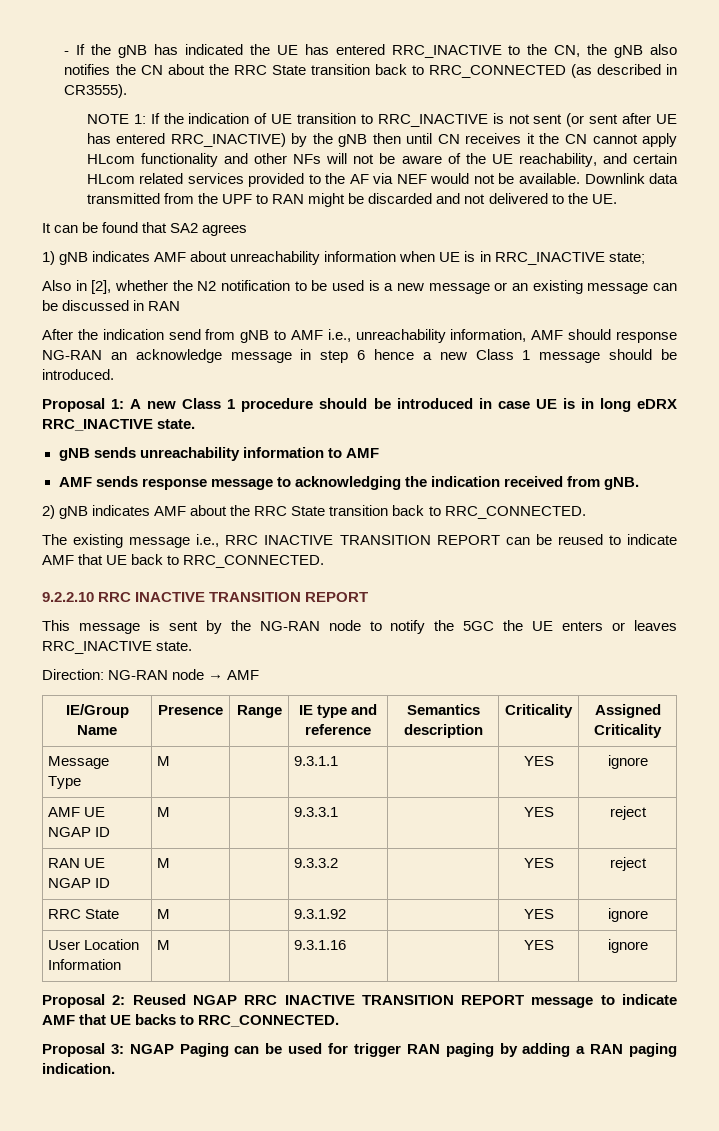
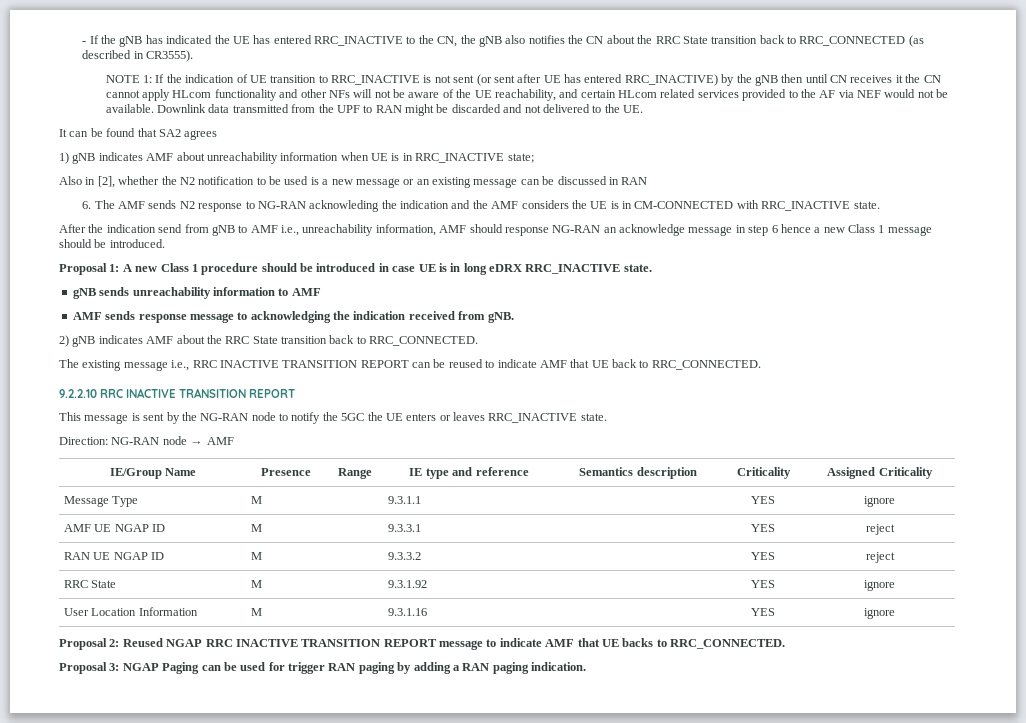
+ 6. The AMF sends N2 response to NG-RAN acknowleding the indication and the AMF considers the UE is in CM-CONNECTED with RRC_INACTIVE state.

